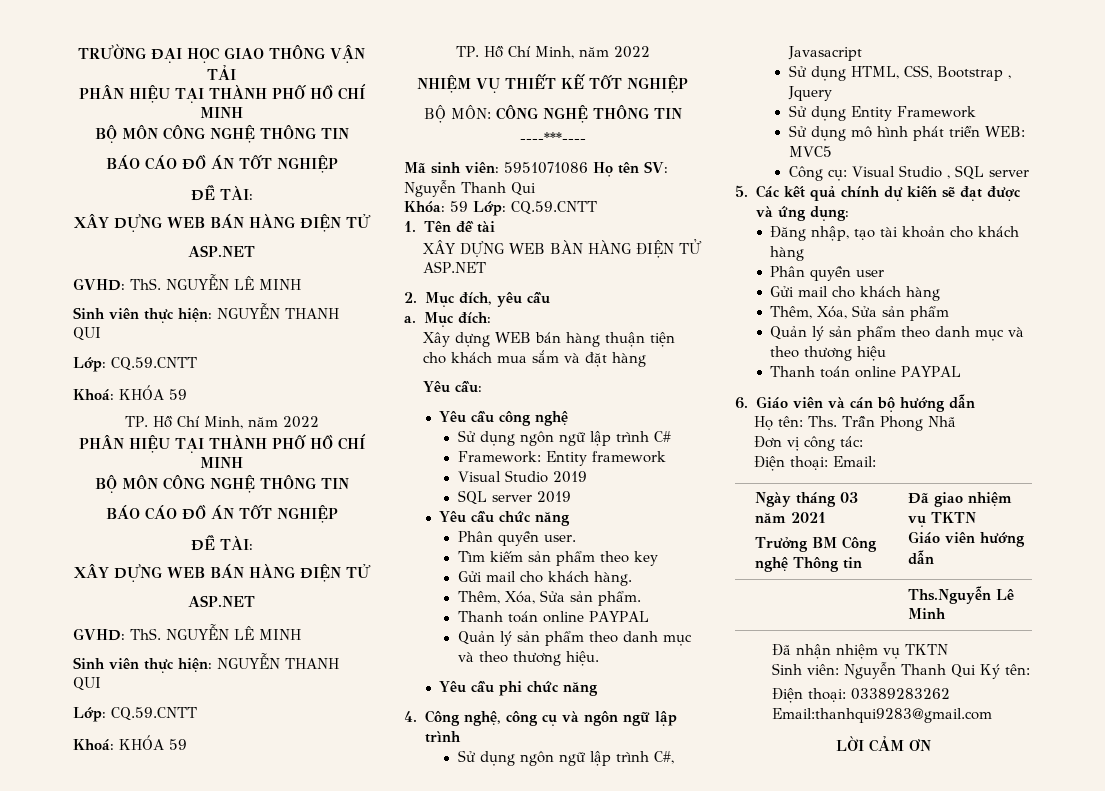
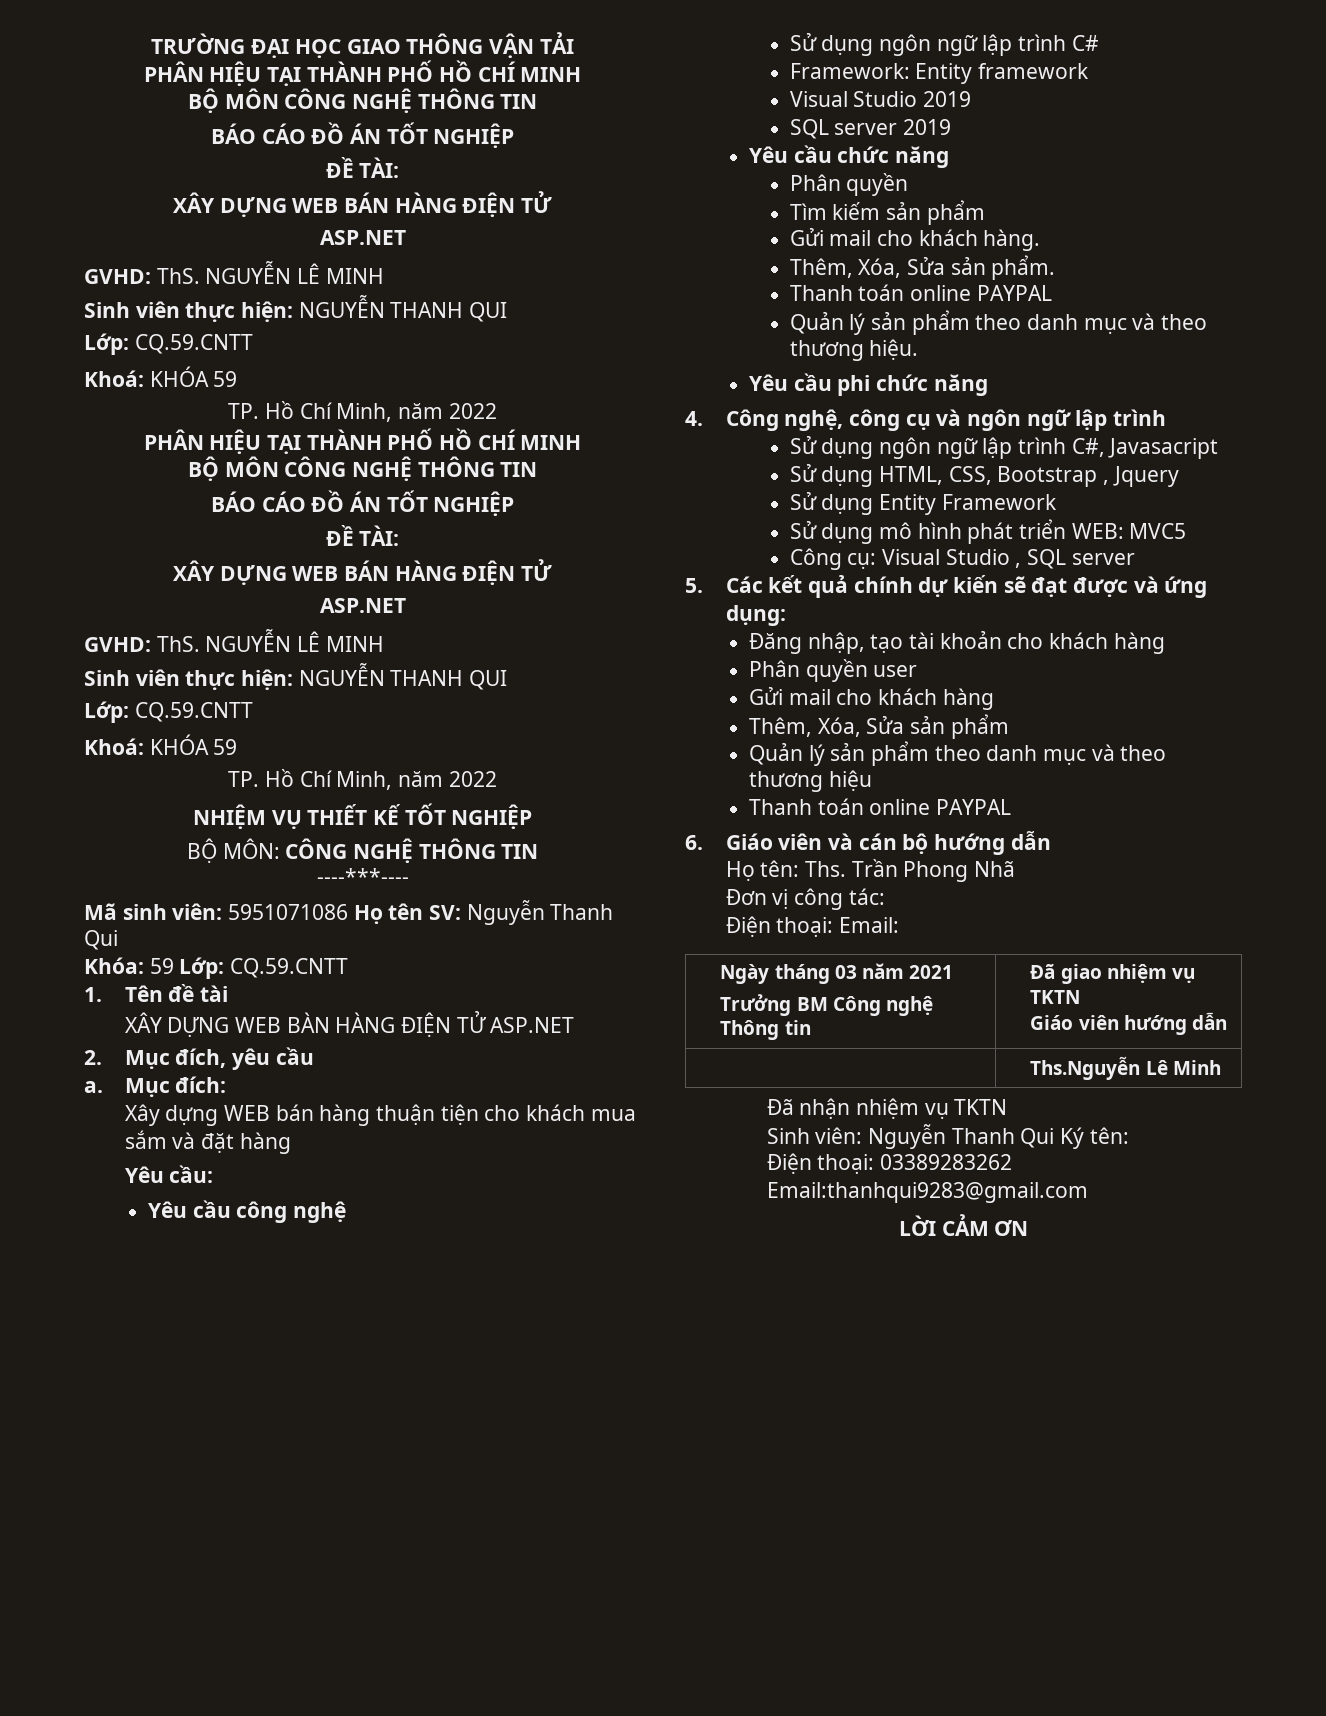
  Yêu cầu chức năng
- Phân quyền user.
+ Phân quyền
- Tìm kiếm sản phẩm theo key
+ Tìm kiếm sản phẩm

